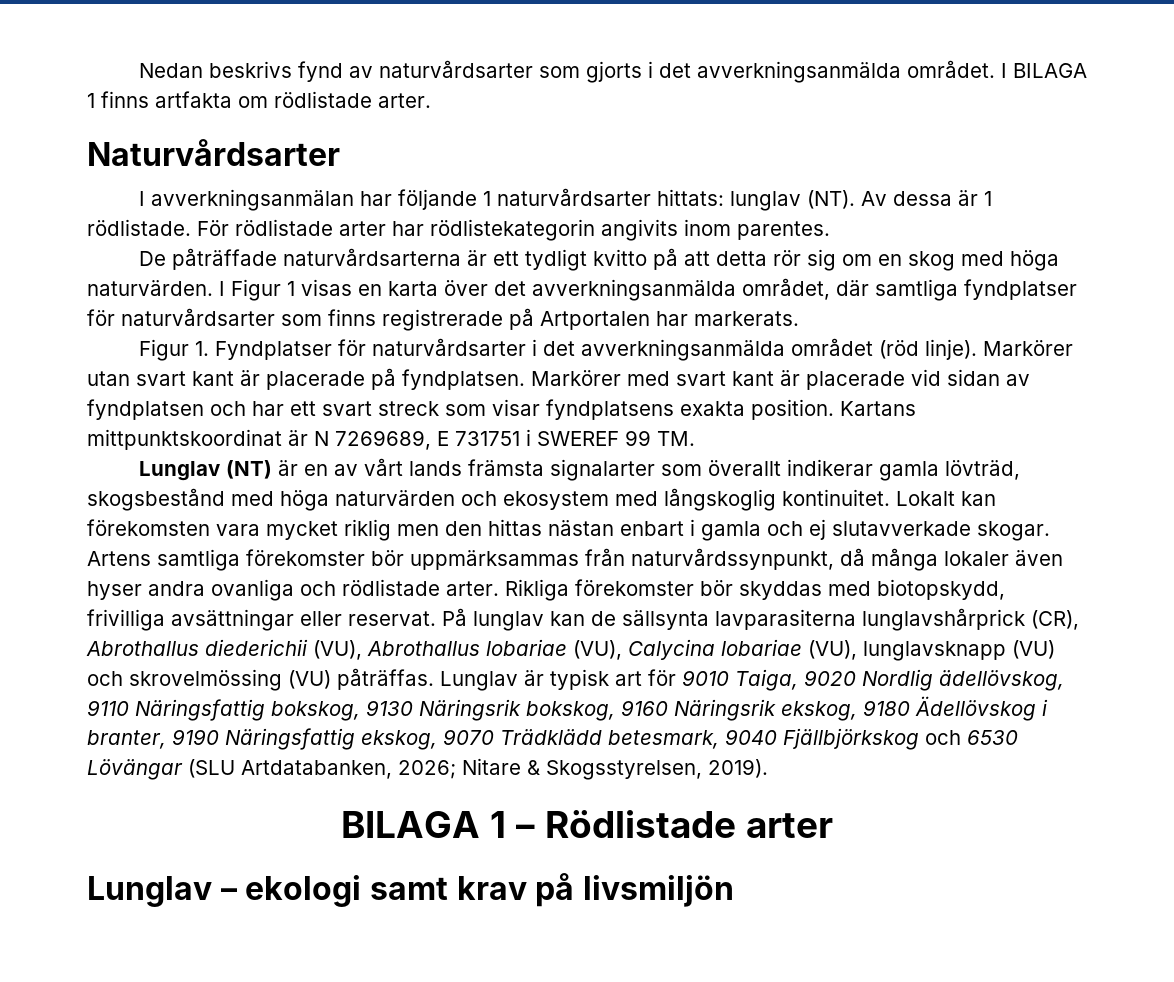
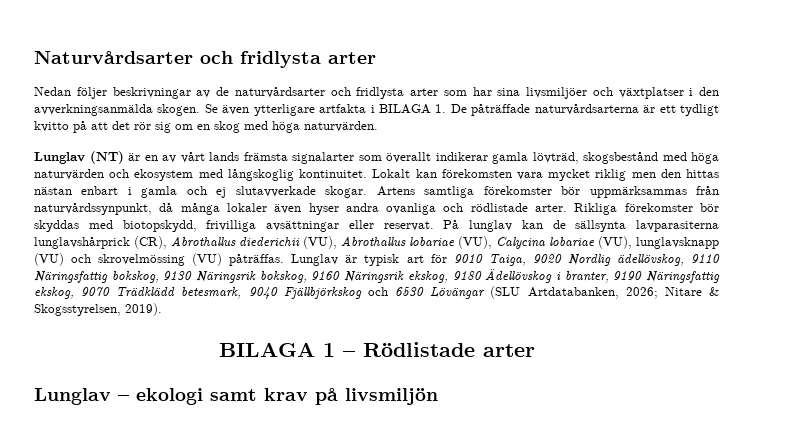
- Nedan beskrivs fynd av naturvårdsarter som gjorts i det avverkningsanmälda området. I BILAGA 1 finns artfakta om rödlistade arter.
- Naturvårdsarter
- I avverkningsanmälan har följande 1 naturvårdsarter hittats: lunglav (NT). Av dessa är 1 rödlistade. För rödlistade arter har rödlistekategorin angivits inom parentes.
- De påträffade naturvårdsarterna är ett tydligt kvitto på att detta rör sig om en skog med höga naturvärden. I Figur 1 visas en karta över det avverkningsanmälda området, där samtliga fyndplatser för naturvårdsarter som finns registrerade på Artportalen har markerats.
- Figur 1. Fyndplatser för naturvårdsarter i det avverkningsanmälda området (röd linje). Markörer utan svart kant är placerade på fyndplatsen. Markörer med svart kant är placerade vid sidan av fyndplatsen och har ett svart streck som visar fyndplatsens exakta position. Kartans mittpunktskoordinat är N 7269689, E 731751 i SWEREF 99 TM.
+ Naturvårdsarter och fridlysta arter
+ Nedan följer beskrivningar av de naturvårdsarter och fridlysta arter som har sina livsmiljöer och växtplatser i den avverkningsanmälda skogen. Se även ytterligare artfakta i BILAGA 1. De påträffade naturvårdsarterna är ett tydligt kvitto på att det rör sig om en skog med höga naturvärden.

